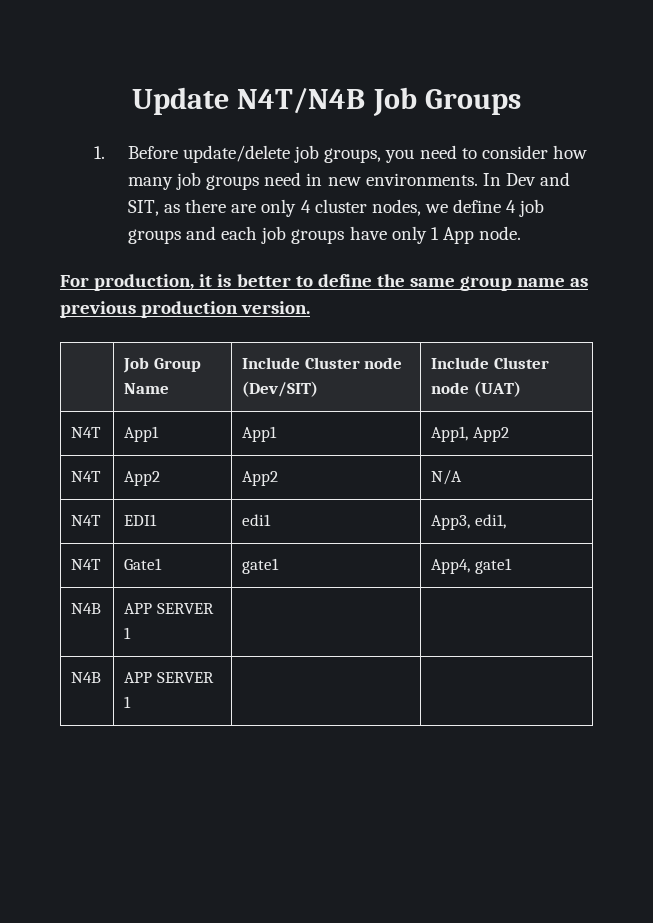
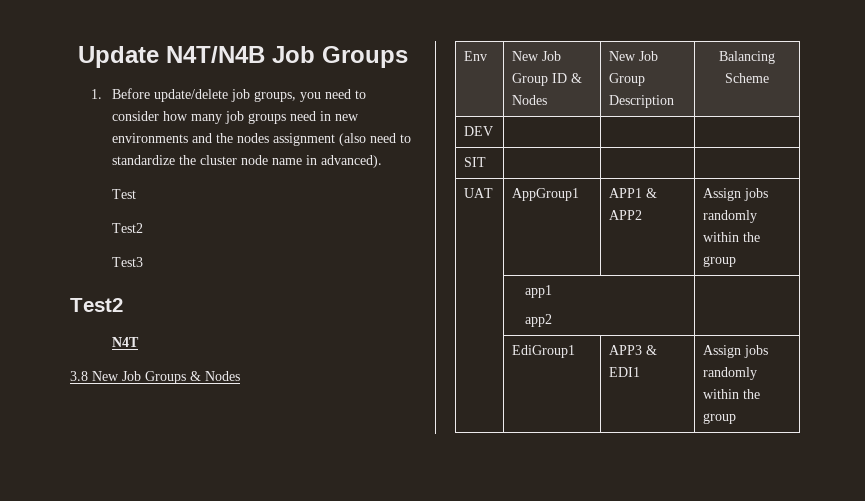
- 1. Before update/delete job groups, you need to consider how many job groups need in new environments. In Dev and SIT, as there are only 4 cluster nodes, we define 4 job groups and each job groups have only 1 App node.
- For production, it is better to define the same group name as previous production version.
- | Job Group Name | Include Cluster node (Dev/SIT) | Include Cluster node (UAT)
- N4T | App1 | App1 | App1, App2
- N4T | App2 | App2 | N/A
- N4T | EDI1 | edi1 | App3, edi1,
- N4T | Gate1 | gate1 | App4, gate1
- N4B | APP SERVER 1 | |
- N4B | APP SERVER 1 | |
+ 1. Before update/delete job groups, you need to consider how many job groups need in new environments and the nodes assignment (also need to standardize the cluster node name in advanced).
+ Test
+ Test2
+ Test3
+ Test2
+ N4T
+ 3.8 New Job Groups & Nodes
+ Env | New Job Group ID & Nodes | New Job Group Description | Balancing Scheme
+ DEV | | |
+ SIT | | |
+ UAT | AppGroup1 | APP1 & APP2 | Assign jobs randomly within the group
+ | app1
+ app2 |
+ | EdiGroup1 | APP3 & EDI1 | Assign jobs randomly within the group

